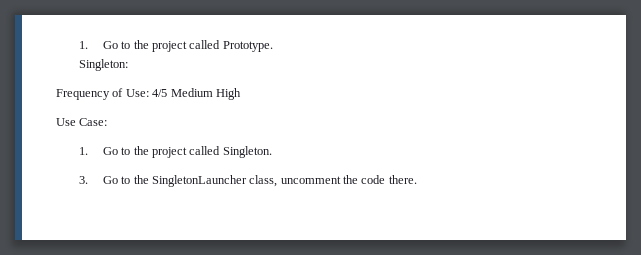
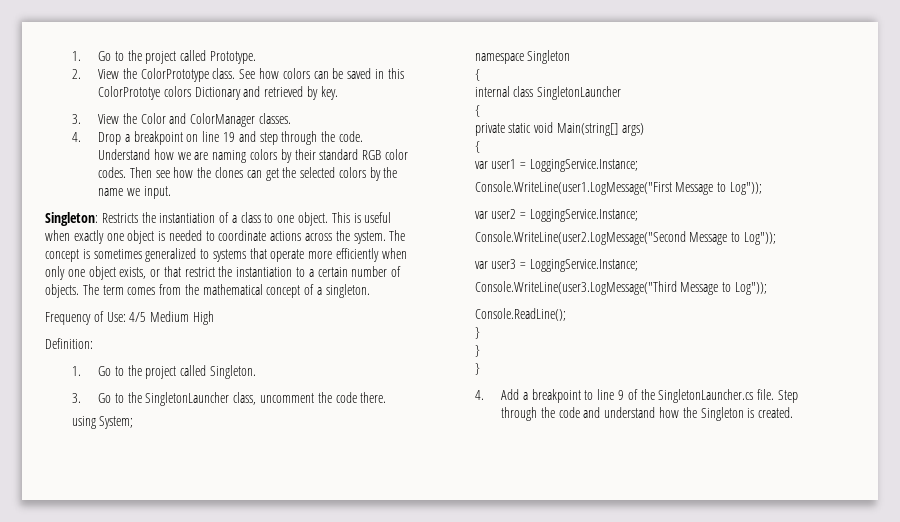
- Singleton:
+ 2. View the ColorPrototype class. See how colors can be saved in this ColorPrototye colors Dictionary and retrieved by key.
+ 3. View the Color and ColorManager classes.
+ 4. Drop a breakpoint on line 19 and step through the code. Understand how we are naming colors by their standard RGB color codes. Then see how the clones can get the selected colors by the name we input.
+ Singleton: Restricts the instantiation of a class to one object. This is useful when exactly one object is needed to coordinate actions across the system. The concept is sometimes generalized to systems that operate more efficiently when only one object exists, or that restrict the instantiation to a certain number of objects. The term comes from the mathematical concept of a singleton.
- Use Case:
+ Definition:
+ using System;
+ namespace Singleton
+ {
+ internal class SingletonLauncher
+ {
+ private static void Main(string[] args)
+ {
+ var user1 = LoggingService.Instance;
+ Console.WriteLine(user1.LogMessage("First Message to Log"));
+ var user2 = LoggingService.Instance;
+ Console.WriteLine(user2.LogMessage("Second Message to Log"));
+ var user3 = LoggingService.Instance;
+ Console.WriteLine(user3.LogMessage("Third Message to Log"));
+ Console.ReadLine();
+ }
+ }
+ }
+ 4. Add a breakpoint to line 9 of the SingletonLauncher.cs file. Step through the code and understand how the Singleton is created.

